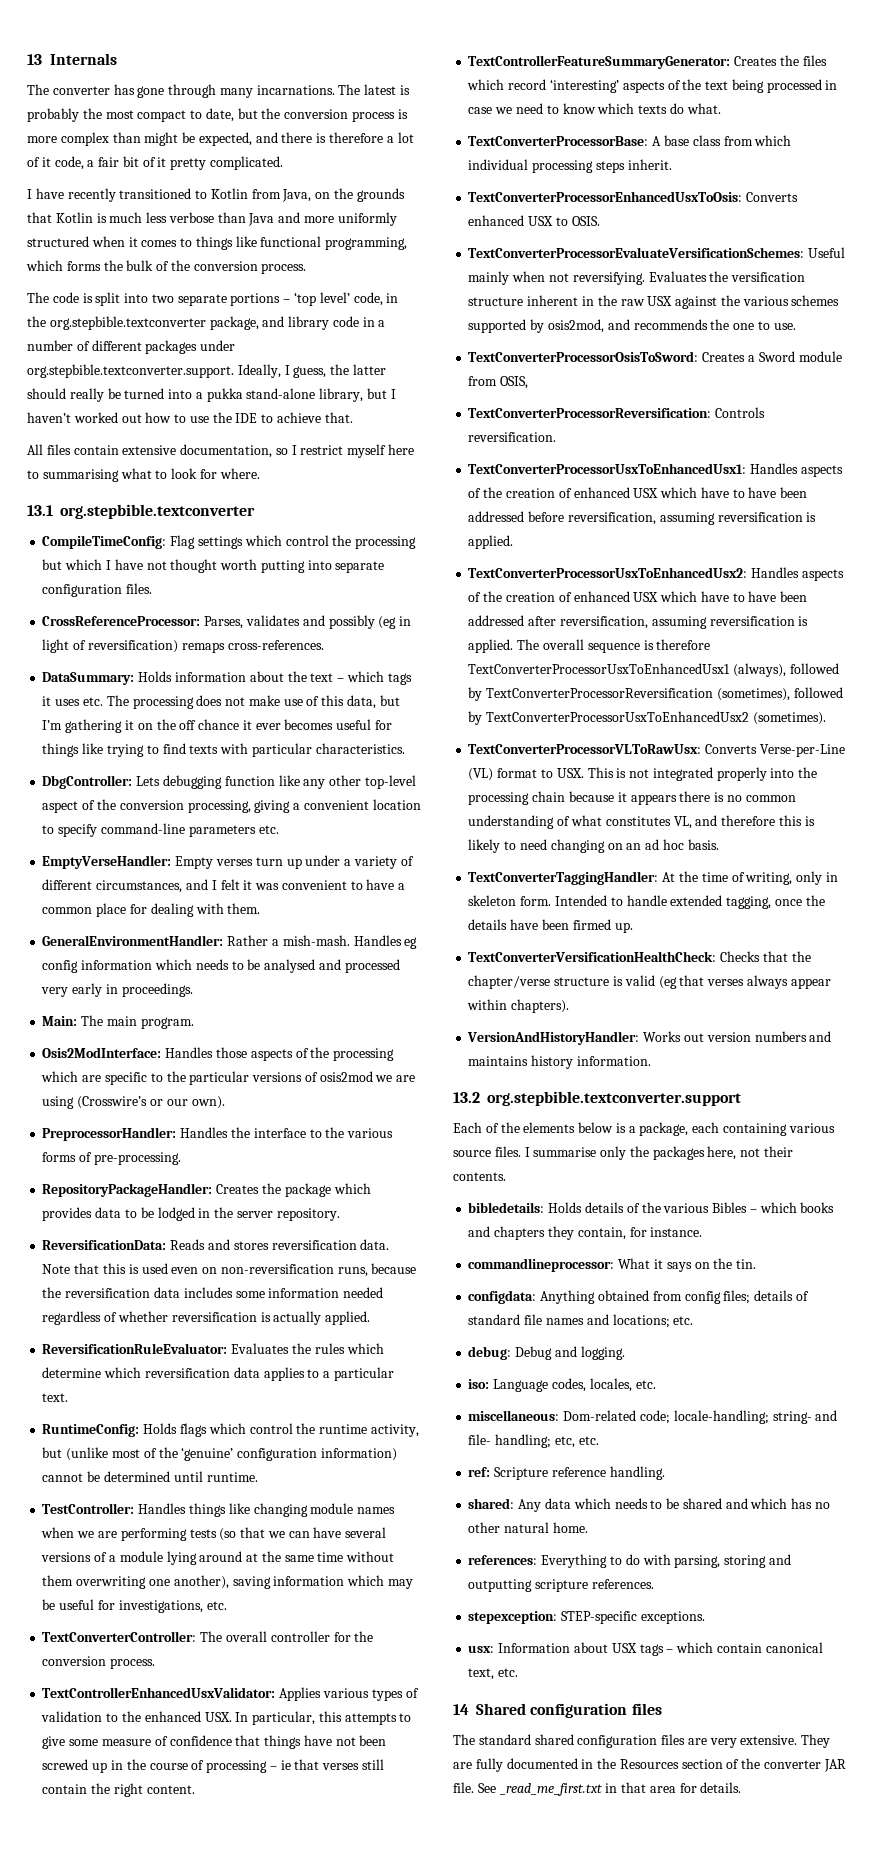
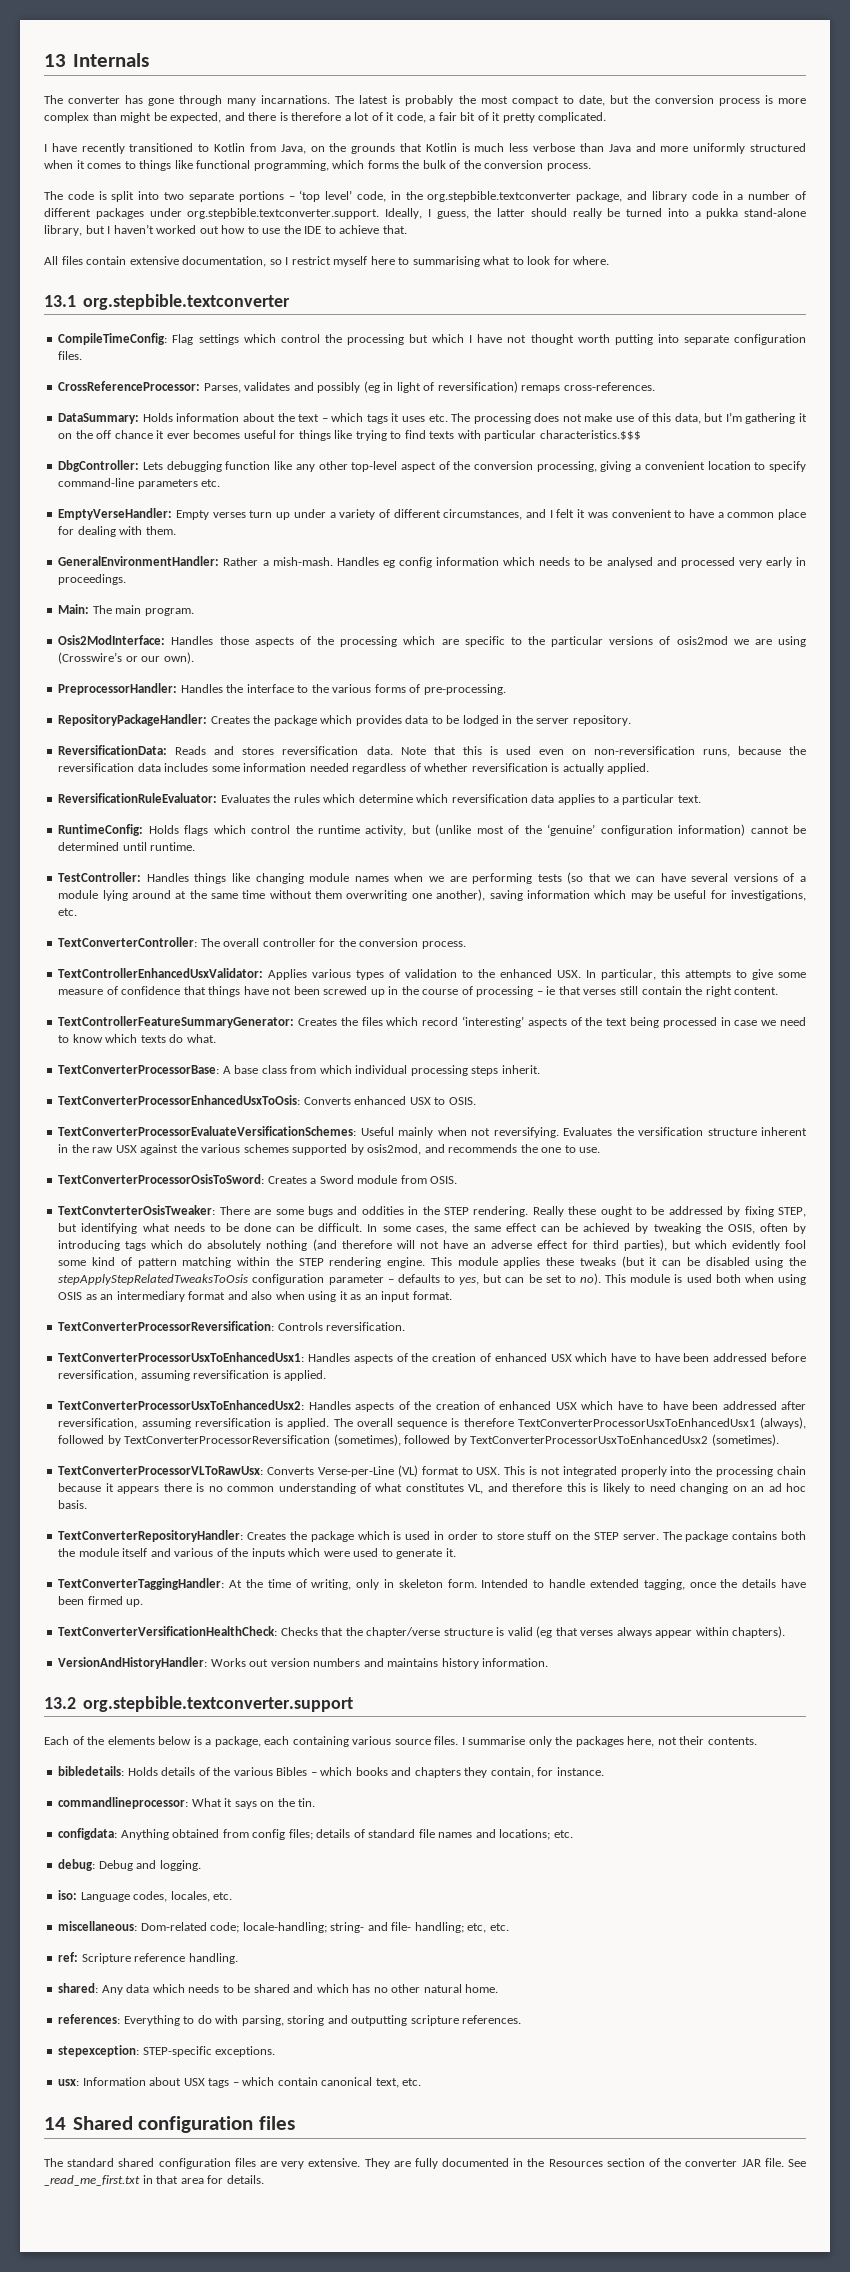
- DataSummary: Holds information about the text – which tags it uses etc. The processing does not make use of this data, but I’m gathering it on the off chance it ever becomes useful for things like trying to find texts with particular characteristics.
+ DataSummary: Holds information about the text – which tags it uses etc. The processing does not make use of this data, but I’m gathering it on the off chance it ever becomes useful for things like trying to find texts with particular characteristics.$$$
- TextConverterProcessorOsisToSword: Creates a Sword module from OSIS,
+ TextConverterProcessorOsisToSword: Creates a Sword module from OSIS.
+ TextConvterterOsisTweaker: There are some bugs and oddities in the STEP rendering. Really these ought to be addressed by fixing STEP, but identifying what needs to be done can be difficult. In some cases, the same effect can be achieved by tweaking the OSIS, often by introducing tags which do absolutely nothing (and therefore will not have an adverse effect for third parties), but which evidently fool some kind of pattern matching within the STEP rendering engine. This module applies these tweaks (but it can be disabled using the stepApplyStepRelatedTweaksToOsis configuration parameter – defaults to yes, but can be set to no). This module is used both when using OSIS as an intermediary format and also when using it as an input format.
+ TextConverterRepositoryHandler: Creates the package which is used in order to store stuff on the STEP server. The package contains both the module itself and various of the inputs which were used to generate it.

